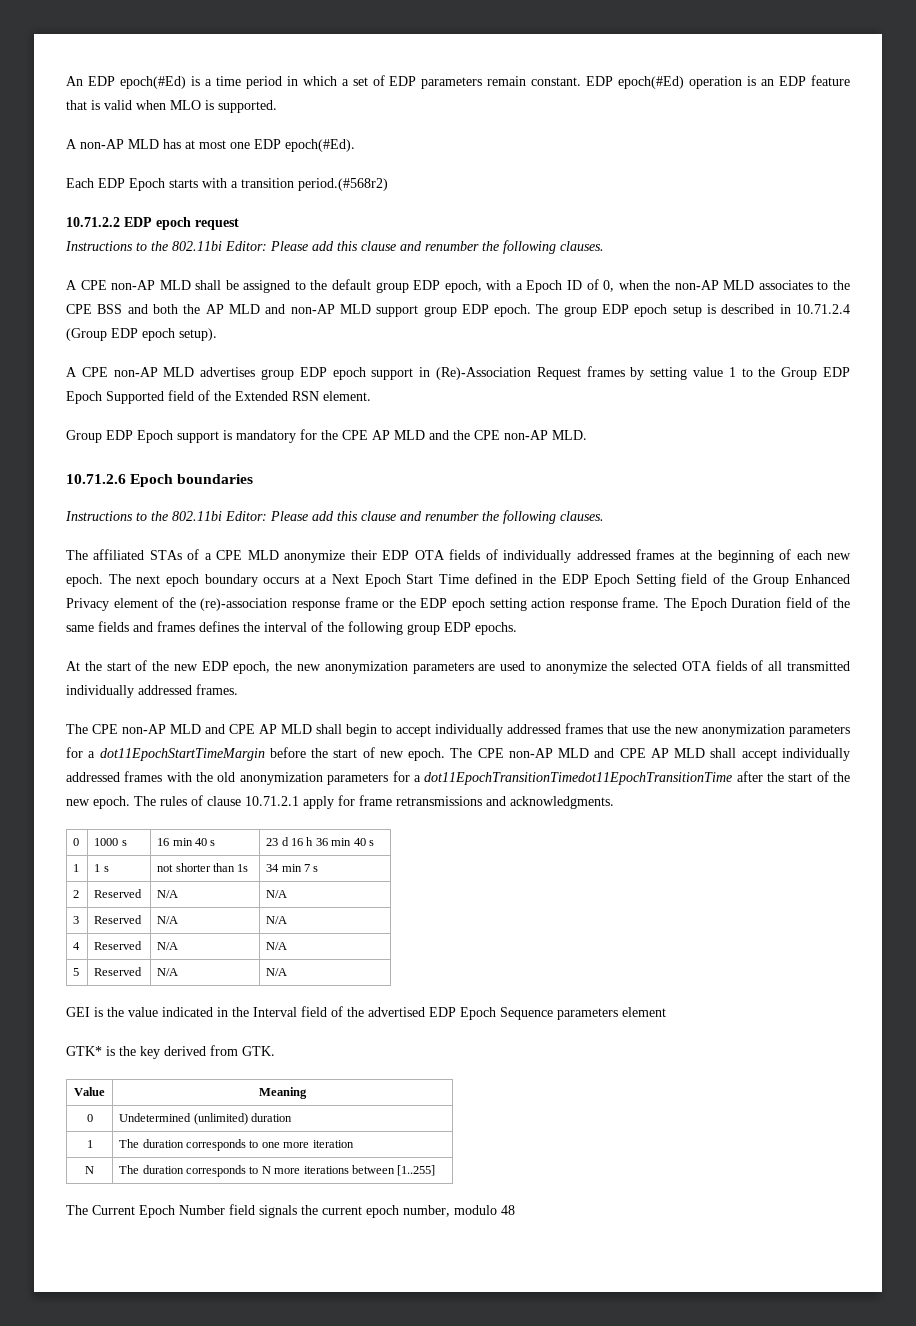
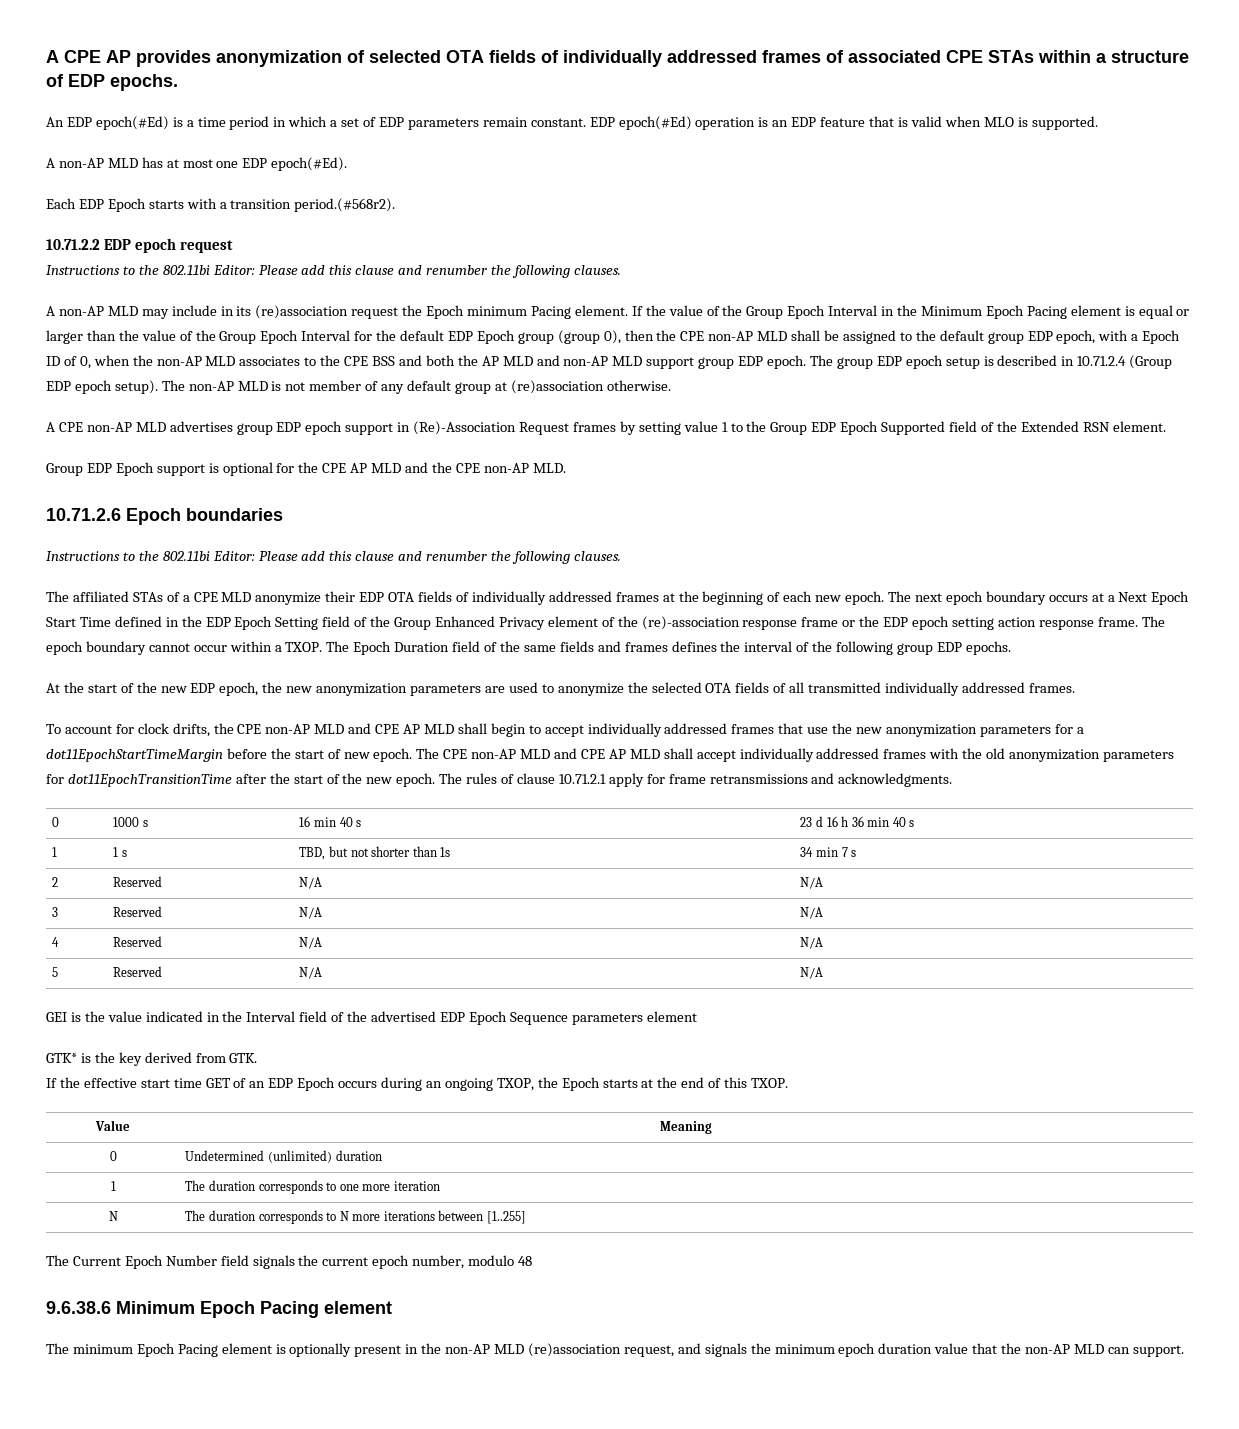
+ A CPE AP provides anonymization of selected OTA fields of individually addressed frames of associated CPE STAs within a structure of EDP epochs.
- Each EDP Epoch starts with a transition period.(#568r2)
+ Each EDP Epoch starts with a transition period.(#568r2).
- A CPE non-AP MLD shall be assigned to the default group EDP epoch, with a Epoch ID of 0, when the non-AP MLD associates to the CPE BSS and both the AP MLD and non-AP MLD support group EDP epoch.
+ A non-AP MLD may include in its (re)association request the Epoch minimum Pacing element. If the value of the Group Epoch Interval in the Minimum Epoch Pacing element is equal or larger than the value of the Group Epoch Interval for the default EDP Epoch group (group 0), then the CPE non-AP MLD shall be assigned to the default group EDP epoch, with a Epoch ID of 0, when the non-AP MLD associates to the CPE BSS and both the AP MLD and non-AP MLD support group EDP epoch.
+ The non-AP MLD is not member of any default group at (re)association otherwise.
- Group EDP Epoch support is mandatory for the CPE AP MLD and the CPE non-AP MLD.
+ Group EDP Epoch support is optional for the CPE AP MLD and the CPE non-AP MLD.
- The Epoch Duration field of the same fields and frames defines the interval of the following group EDP epochs.
+ The epoch boundary cannot occur within a TXOP. The Epoch Duration field of the same fields and frames defines the interval of the following group EDP epochs.
- The CPE non-AP MLD and CPE AP MLD shall begin to accept individually addressed frames that use the new anonymization parameters for a dot11EpochStartTimeMargin before the start of new epoch.
+ To account for clock drifts, the CPE non-AP MLD and CPE AP MLD shall begin to accept individually addressed frames that use the new anonymization parameters for a dot11EpochStartTimeMargin before the start of new epoch.
- The CPE non-AP MLD and CPE AP MLD shall accept individually addressed frames with the old anonymization parameters for a dot11EpochTransitionTimedot11EpochTransitionTime after the start of the new epoch.
+ The CPE non-AP MLD and CPE AP MLD shall accept individually addressed frames with the old anonymization parameters for dot11EpochTransitionTime after the start of the new epoch.
- 1 | 1 s | not shorter than 1s | 34 min 7 s
+ 1 | 1 s | TBD, but not shorter than 1s | 34 min 7 s
+ If the effective start time GET of an EDP Epoch occurs during an ongoing TXOP, the Epoch starts at the end of this TXOP.
+ 9.6.38.6 Minimum Epoch Pacing element
+ The minimum Epoch Pacing element is optionally present in the non-AP MLD (re)association request, and signals the minimum epoch duration value that the non-AP MLD can support.

